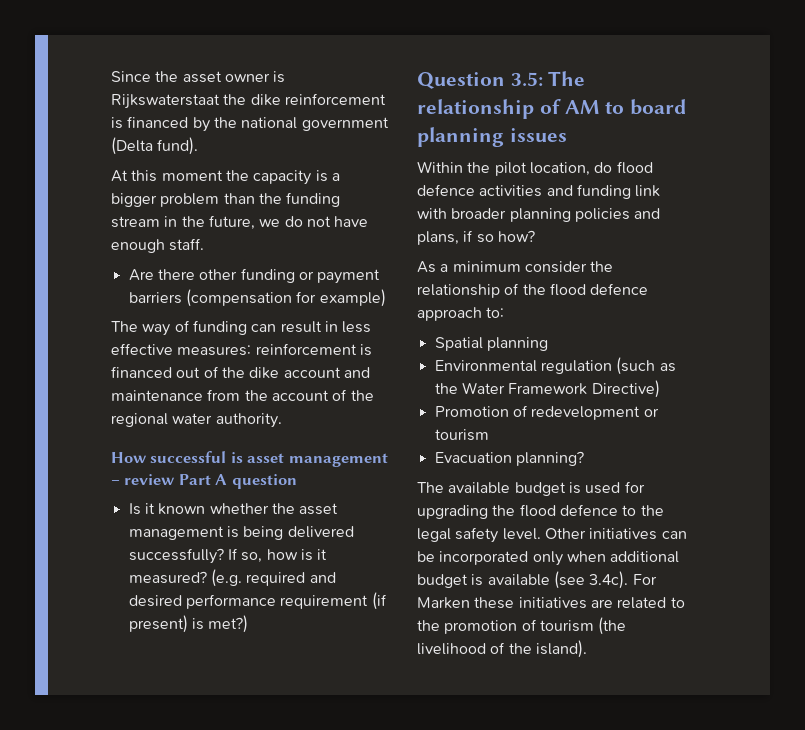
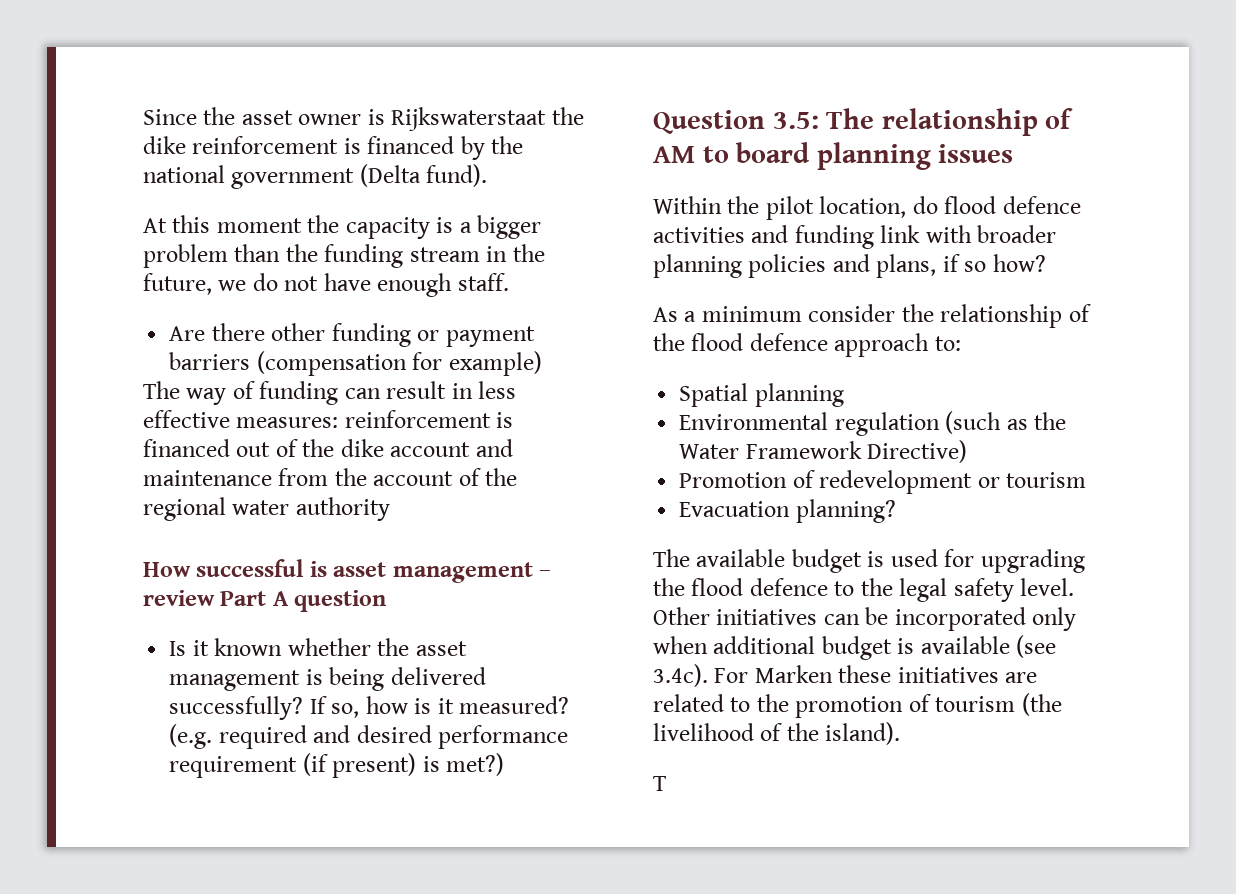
- The way of funding can result in less effective measures: reinforcement is financed out of the dike account and maintenance from the account of the regional water authority.
+ The way of funding can result in less effective measures: reinforcement is financed out of the dike account and maintenance from the account of the regional water authority
+ T

